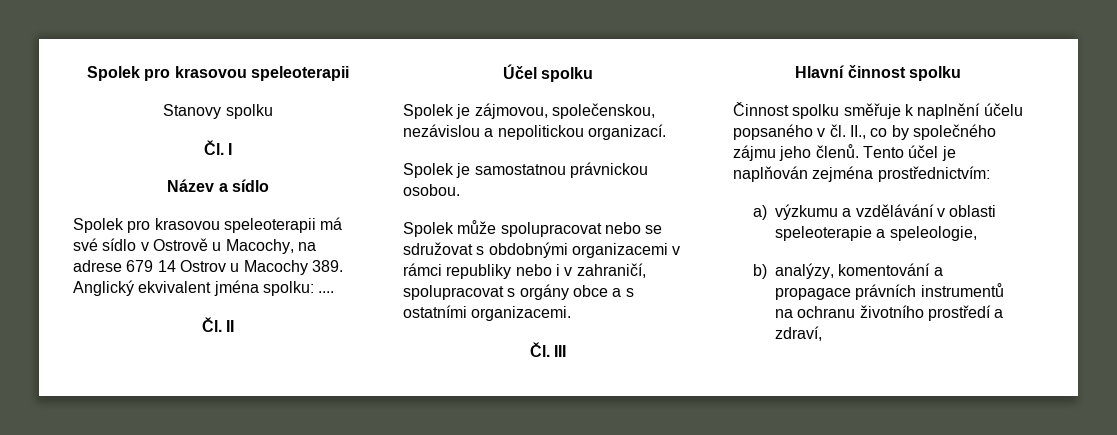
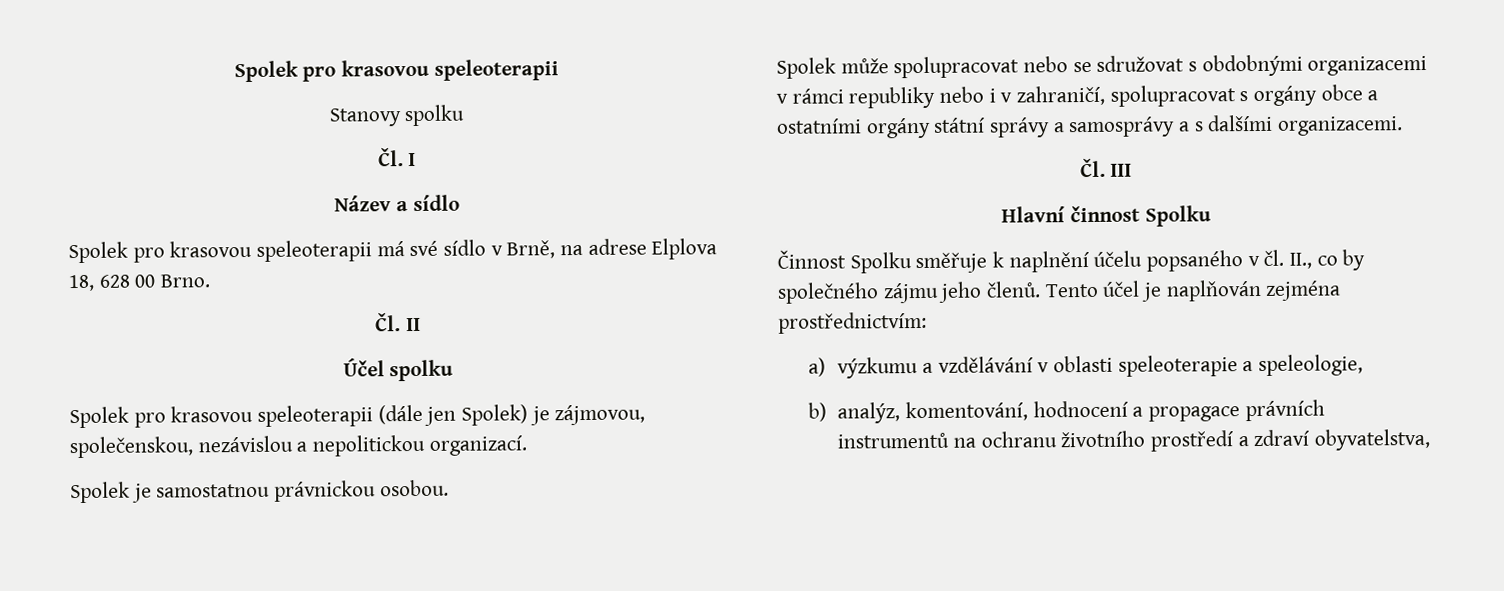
- Spolek pro krasovou speleoterapii má své sídlo v Ostrově u Macochy, na adrese 679 14 Ostrov u Macochy 389. Anglický ekvivalent jména spolku: ....
+ Spolek pro krasovou speleoterapii má své sídlo v Brně, na adrese Elplova 18, 628 00 Brno.
- Spolek je zájmovou, společenskou, nezávislou a nepolitickou organizací.
+ Spolek pro krasovou speleoterapii (dále jen Spolek) je zájmovou, společenskou, nezávislou a nepolitickou organizací.
- Spolek může spolupracovat nebo se sdružovat s obdobnými organizacemi v rámci republiky nebo i v zahraničí, spolupracovat s orgány obce a s ostatními organizacemi.
+ Spolek může spolupracovat nebo se sdružovat s obdobnými organizacemi v rámci republiky nebo i v zahraničí, spolupracovat s orgány obce a ostatními orgány státní správy a samosprávy a s dalšími organizacemi.
- Hlavní činnost spolku
+ Hlavní činnost Spolku
- Činnost spolku směřuje k naplnění účelu popsaného v čl. II., co by společného zájmu jeho členů.
+ Činnost Spolku směřuje k naplnění účelu popsaného v čl. II., co by společného zájmu jeho členů.
- b) analýzy, komentování a propagace právních instrumentů na ochranu životního prostředí a zdraví,
+ b) analýz, komentování, hodnocení a propagace právních instrumentů na ochranu životního prostředí a zdraví obyvatelstva,

